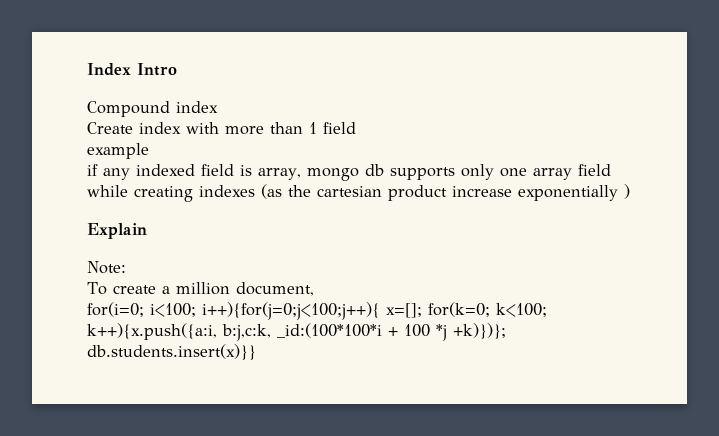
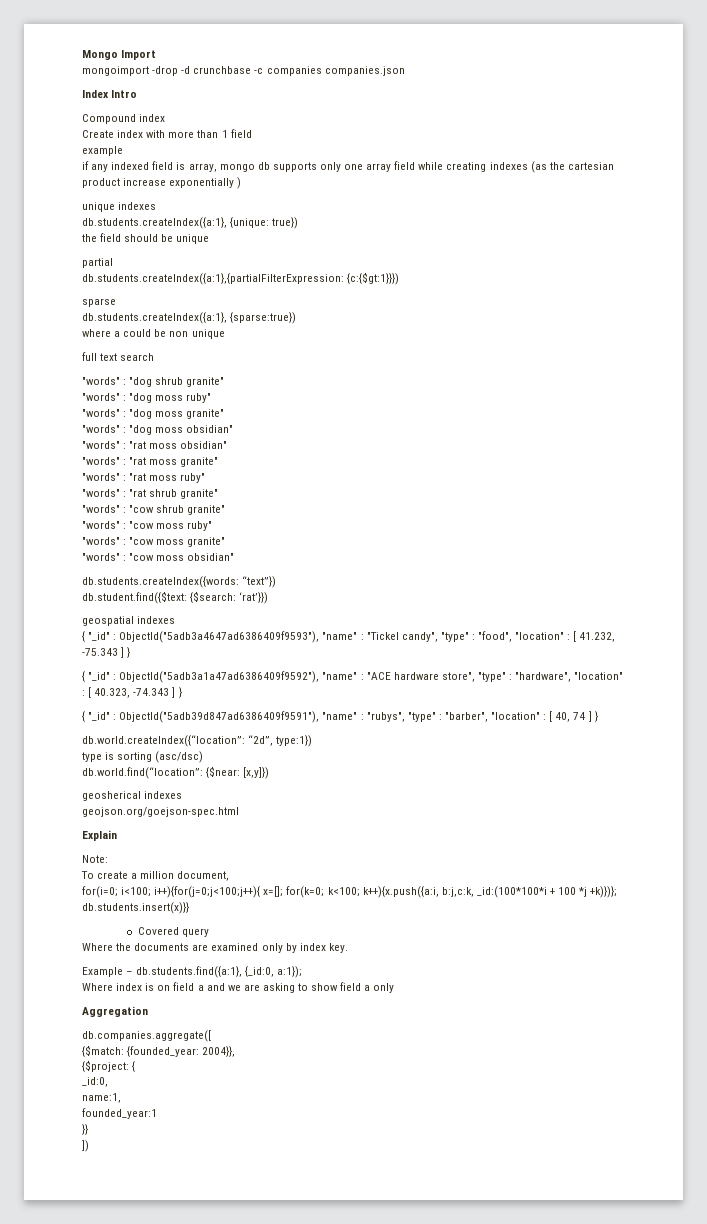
+ Mongo Import
+ mongoimport -drop -d crunchbase -c companies companies.json
+ unique indexes
+ db.students.createIndex({a:1}, {unique: true})
+ the field should be unique
+ partial
+ db.students.createIndex({a:1},{partialFilterExpression: {c:{$gt:1}}})
+ sparse
+ db.students.createIndex({a:1}, {sparse:true})
+ where a could be non unique
+ full text search
+ "words" : "dog shrub granite"
+ "words" : "dog moss ruby"
+ "words" : "dog moss granite"
+ "words" : "dog moss obsidian"
+ "words" : "rat moss obsidian"
+ "words" : "rat moss granite"
+ "words" : "rat moss ruby"
+ "words" : "rat shrub granite"
+ "words" : "cow shrub granite"
+ "words" : "cow moss ruby"
+ "words" : "cow moss granite"
+ "words" : "cow moss obsidian"
+ db.students.createIndex({words: “text”})
+ db.student.find({$text: {$search: ‘rat’}})
+ geospatial indexes
+ { "_id" : ObjectId("5adb3a4647ad6386409f9593"), "name" : "Tickel candy", "type" : "food", "location" : [ 41.232, -75.343 ] }
+ { "_id" : ObjectId("5adb3a1a47ad6386409f9592"), "name" : "ACE hardware store", "type" : "hardware", "location" : [ 40.323, -74.343 ] }
+ { "_id" : ObjectId("5adb39d847ad6386409f9591"), "name" : "rubys", "type" : "barber", "location" : [ 40, 74 ] }
+ db.world.createIndex({“location”: “2d”, type:1})
+ type is sorting (asc/dsc)
+ db.world.find(“location”: {$near: [x,y]})
+ geosherical indexes
+ geojson.org/goejson-spec.html
+ Covered query
+ Where the documents are examined only by index key.
+ Example – db.students.find({a:1}, {_id:0, a:1});
+ Where index is on field a and we are asking to show field a only
+ Aggregation
+ db.companies.aggregate([
+ {$match: {founded_year: 2004}},
+ {$project: {
+ _id:0,
+ name:1,
+ founded_year:1
+ }}
+ ])

